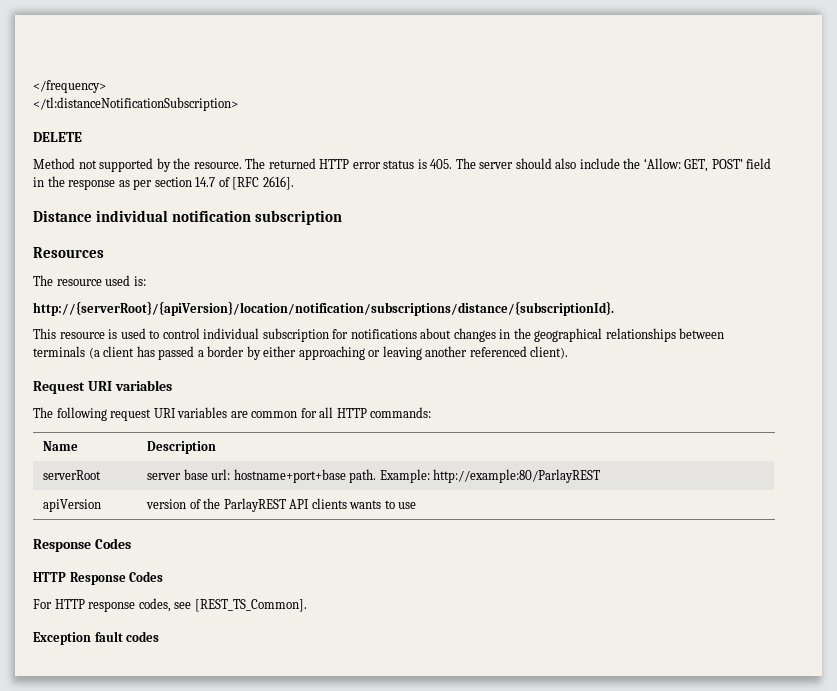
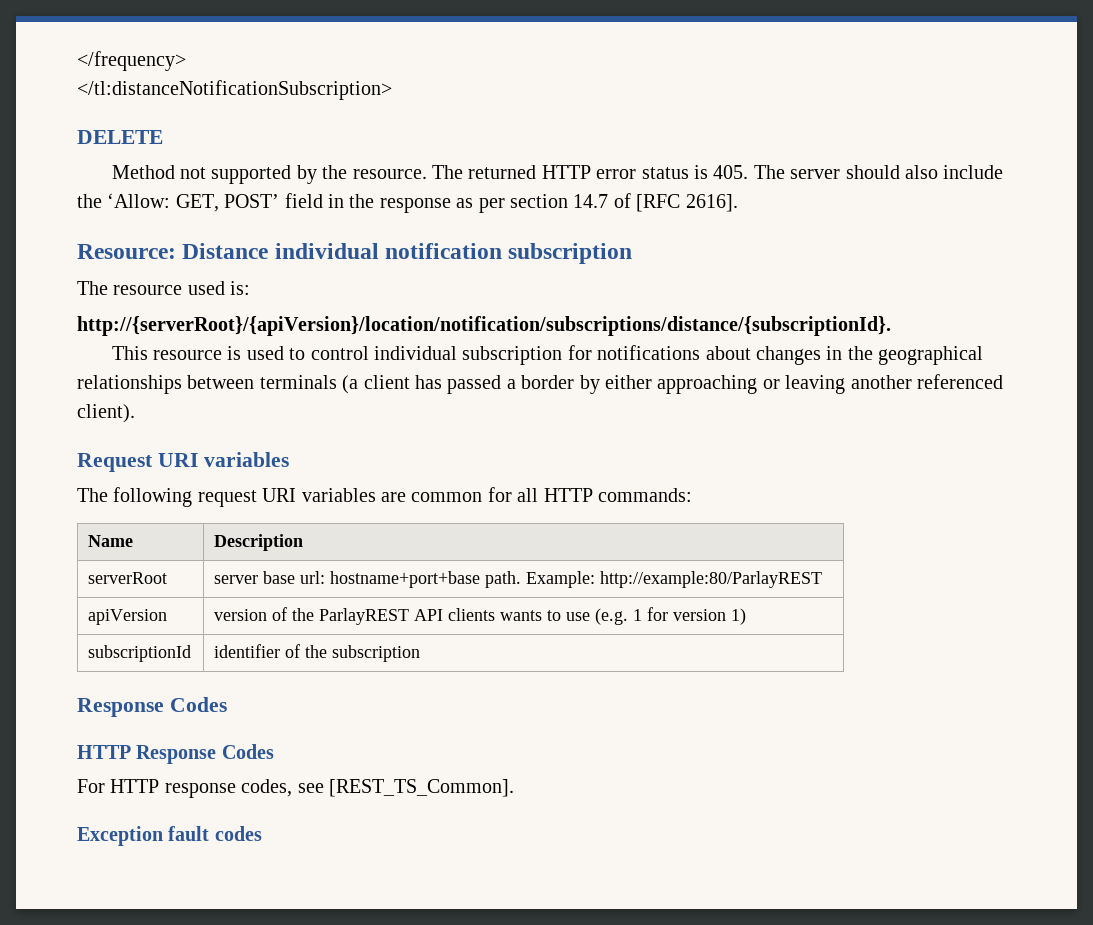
- Distance individual notification subscription
+ Resource: Distance individual notification subscription
- Resources
- apiVersion | version of the ParlayREST API clients wants to use
+ apiVersion | version of the ParlayREST API clients wants to use (e.g. 1 for version 1)
+ subscriptionId | identifier of the subscription

